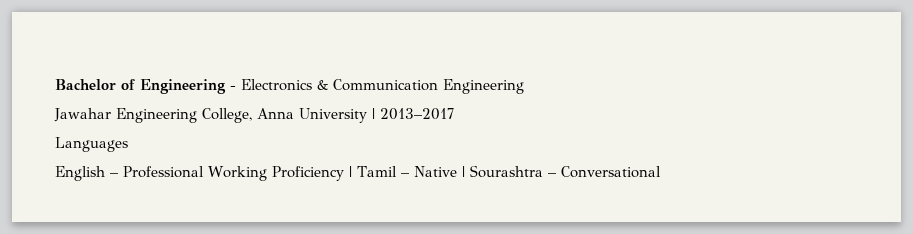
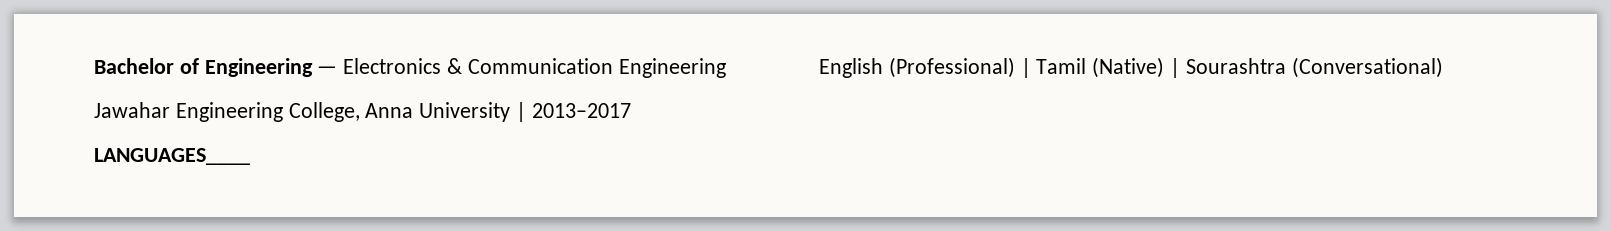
- Bachelor of Engineering - Electronics & Communication Engineering
+ Bachelor of Engineering — Electronics & Communication Engineering
- Languages
+ LANGUAGES____
- English – Professional Working Proficiency | Tamil – Native | Sourashtra – Conversational
+ English (Professional) | Tamil (Native) | Sourashtra (Conversational)

